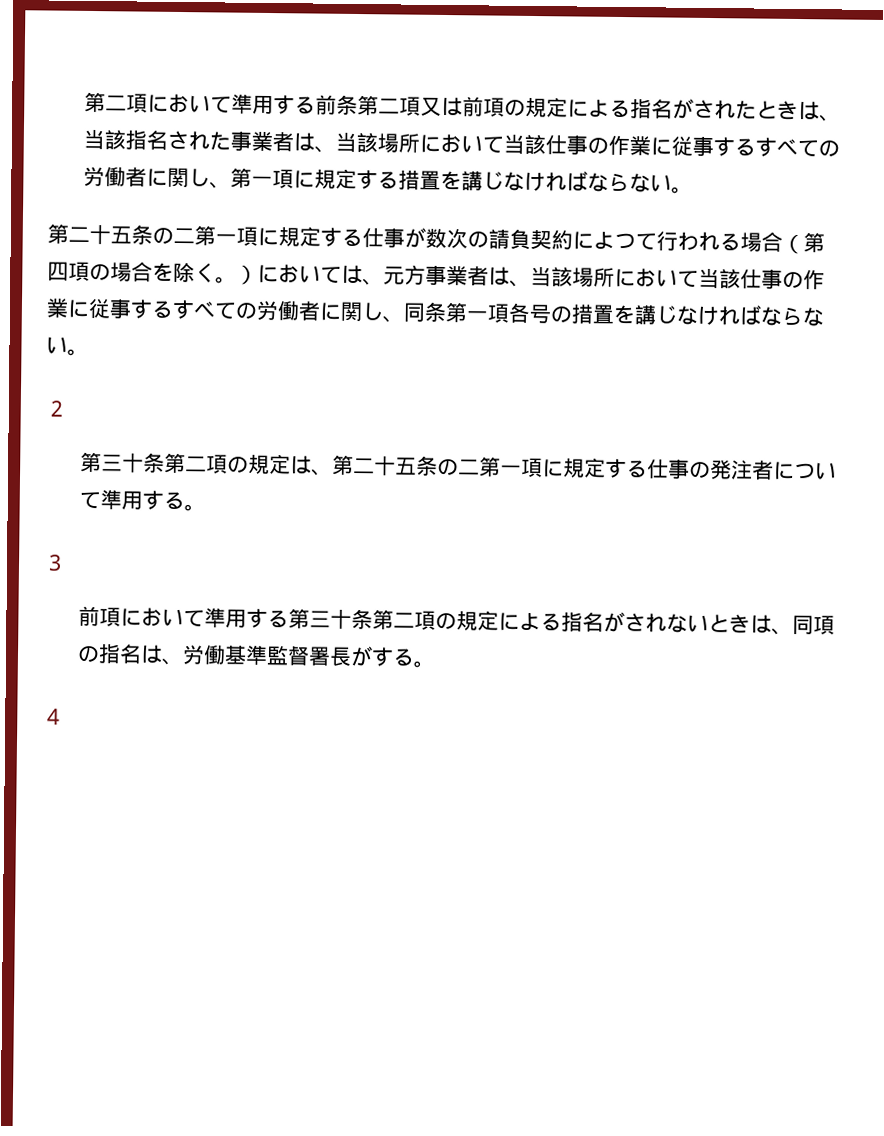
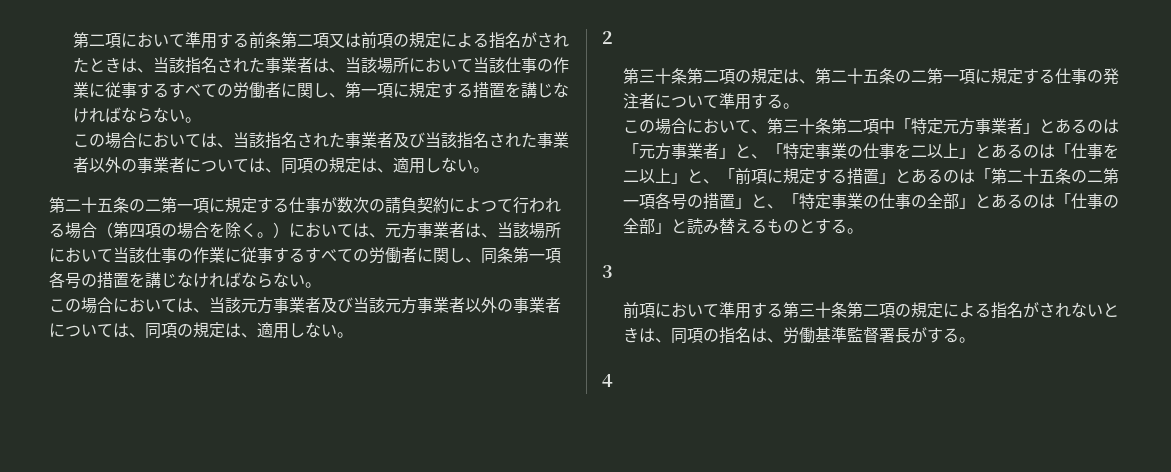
+ この場合においては、当該指名された事業者及び当該指名された事業者以外の事業者については、同項の規定は、適用しない。
+ この場合においては、当該元方事業者及び当該元方事業者以外の事業者については、同項の規定は、適用しない。
+ この場合において、第三十条第二項中「特定元方事業者」とあるのは「元方事業者」と、「特定事業の仕事を二以上」とあるのは「仕事を二以上」と、「前項に規定する措置」とあるのは「第二十五条の二第一項各号の措置」と、「特定事業の仕事の全部」とあるのは「仕事の全部」と読み替えるものとする。

